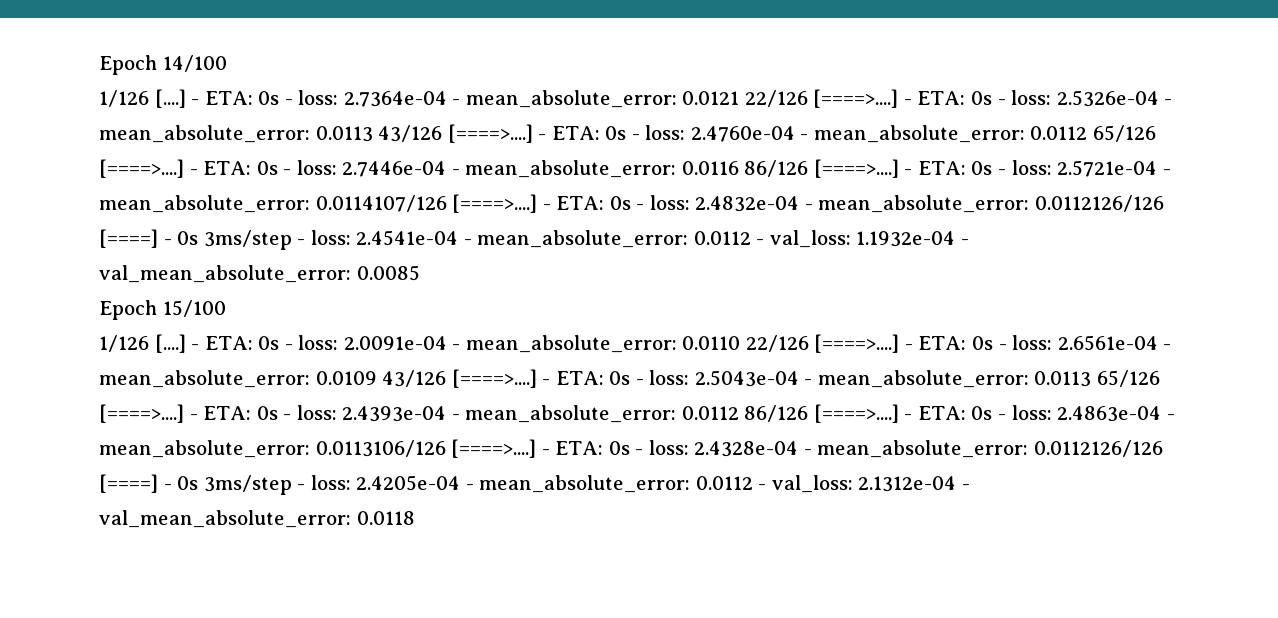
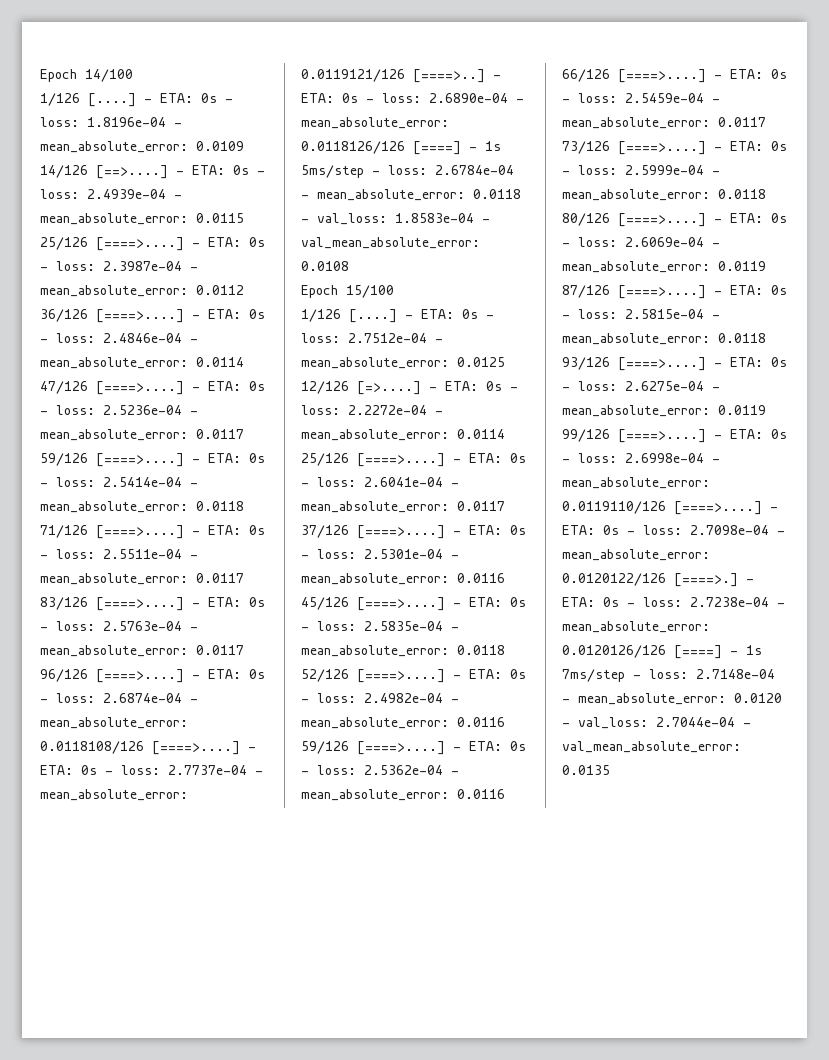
- - ETA: 0s - loss: 2.7364e-04 - mean_absolute_error: 0.0121 22/126 [====>....] - ETA: 0s - loss: 2.5326e-04 - mean_absolute_error: 0.0113 43/126 [====>....] - ETA: 0s - loss: 2.4760e-04 - mean_absolute_error: 0.0112 65/126 [====>....] - ETA: 0s - loss: 2.7446e-04 - mean_absolute_error: 0.0116 86/126 [====>....] - ETA: 0s - loss: 2.5721e-04 - mean_absolute_error: 0.0114107/126 [====>....] - ETA: 0s - loss: 2.4832e-04 - mean_absolute_error: 0.0112126/126 [====] - 0s 3ms/step - loss: 2.4541e-04 - mean_absolute_error: 0.0112 - val_loss: 1.1932e-04 - val_mean_absolute_error: 0.0085
+ - ETA: 0s - loss: 1.8196e-04 - mean_absolute_error: 0.0109 14/126 [==>....] - ETA: 0s - loss: 2.4939e-04 - mean_absolute_error: 0.0115 25/126 [====>....] - ETA: 0s - loss: 2.3987e-04 - mean_absolute_error: 0.0112 36/126 [====>....] - ETA: 0s - loss: 2.4846e-04 - mean_absolute_error: 0.0114 47/126 [====>....] - ETA: 0s - loss: 2.5236e-04 - mean_absolute_error: 0.0117 59/126 [====>....] - ETA: 0s - loss: 2.5414e-04 - mean_absolute_error: 0.0118 71/126 [====>....] - ETA: 0s - loss: 2.5511e-04 - mean_absolute_error: 0.0117 83/126 [====>....] - ETA: 0s - loss: 2.5763e-04 - mean_absolute_error: 0.0117 96/126 [====>....] - ETA: 0s - loss: 2.6874e-04 - mean_absolute_error: 0.0118108/126 [====>....] - ETA: 0s - loss: 2.7737e-04 - mean_absolute_error: 0.0119121/126 [====>..] - ETA: 0s - loss: 2.6890e-04 - mean_absolute_error: 0.0118126/126 [====] - 1s 5ms/step - loss: 2.6784e-04 - mean_absolute_error: 0.0118 - val_loss: 1.8583e-04 - val_mean_absolute_error: 0.0108
- - ETA: 0s - loss: 2.0091e-04 - mean_absolute_error: 0.0110 22/126 [====>....] - ETA: 0s - loss: 2.6561e-04 - mean_absolute_error: 0.0109 43/126 [====>....] - ETA: 0s - loss: 2.5043e-04 - mean_absolute_error: 0.0113 65/126 [====>....] - ETA: 0s - loss: 2.4393e-04 - mean_absolute_error: 0.0112 86/126 [====>....] - ETA: 0s - loss: 2.4863e-04 - mean_absolute_error: 0.0113106/126 [====>....] - ETA: 0s - loss: 2.4328e-04 - mean_absolute_error: 0.0112126/126 [====] - 0s 3ms/step - loss: 2.4205e-04 - mean_absolute_error: 0.0112 - val_loss: 2.1312e-04 - val_mean_absolute_error: 0.0118
+ - ETA: 0s - loss: 2.7512e-04 - mean_absolute_error: 0.0125 12/126 [=>....] - ETA: 0s - loss: 2.2272e-04 - mean_absolute_error: 0.0114 25/126 [====>....] - ETA: 0s - loss: 2.6041e-04 - mean_absolute_error: 0.0117 37/126 [====>....] - ETA: 0s - loss: 2.5301e-04 - mean_absolute_error: 0.0116 45/126 [====>....] - ETA: 0s - loss: 2.5835e-04 - mean_absolute_error: 0.0118 52/126 [====>....] - ETA: 0s - loss: 2.4982e-04 - mean_absolute_error: 0.0116 59/126 [====>....] - ETA: 0s - loss: 2.5362e-04 - mean_absolute_error: 0.0116 66/126 [====>....] - ETA: 0s - loss: 2.5459e-04 - mean_absolute_error: 0.0117 73/126 [====>....] - ETA: 0s - loss: 2.5999e-04 - mean_absolute_error: 0.0118 80/126 [====>....] - ETA: 0s - loss: 2.6069e-04 - mean_absolute_error: 0.0119 87/126 [====>....] - ETA: 0s - loss: 2.5815e-04 - mean_absolute_error: 0.0118 93/126 [====>....] - ETA: 0s - loss: 2.6275e-04 - mean_absolute_error: 0.0119 99/126 [====>....] - ETA: 0s - loss: 2.6998e-04 - mean_absolute_error: 0.0119110/126 [====>....] - ETA: 0s - loss: 2.7098e-04 - mean_absolute_error: 0.0120122/126 [====>.] - ETA: 0s - loss: 2.7238e-04 - mean_absolute_error: 0.0120126/126 [====] - 1s 7ms/step - loss: 2.7148e-04 - mean_absolute_error: 0.0120 - val_loss: 2.7044e-04 - val_mean_absolute_error: 0.0135

